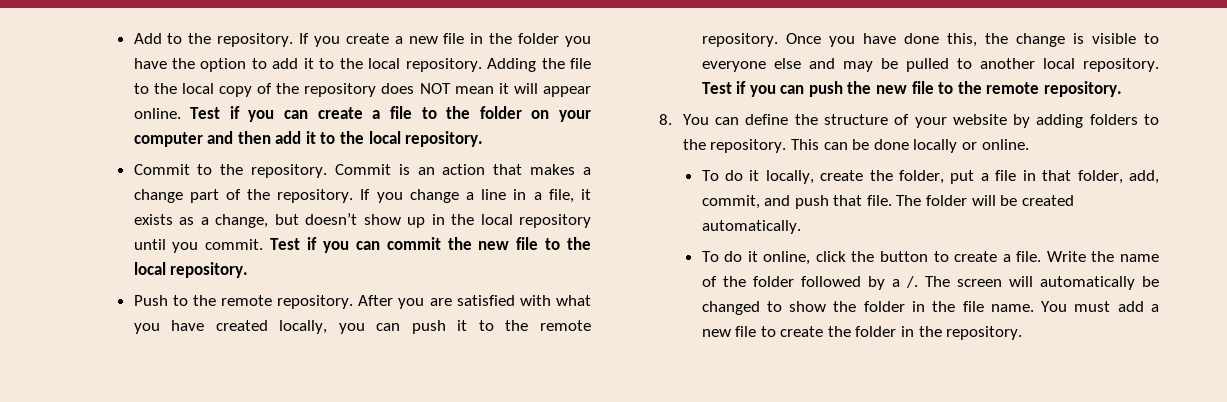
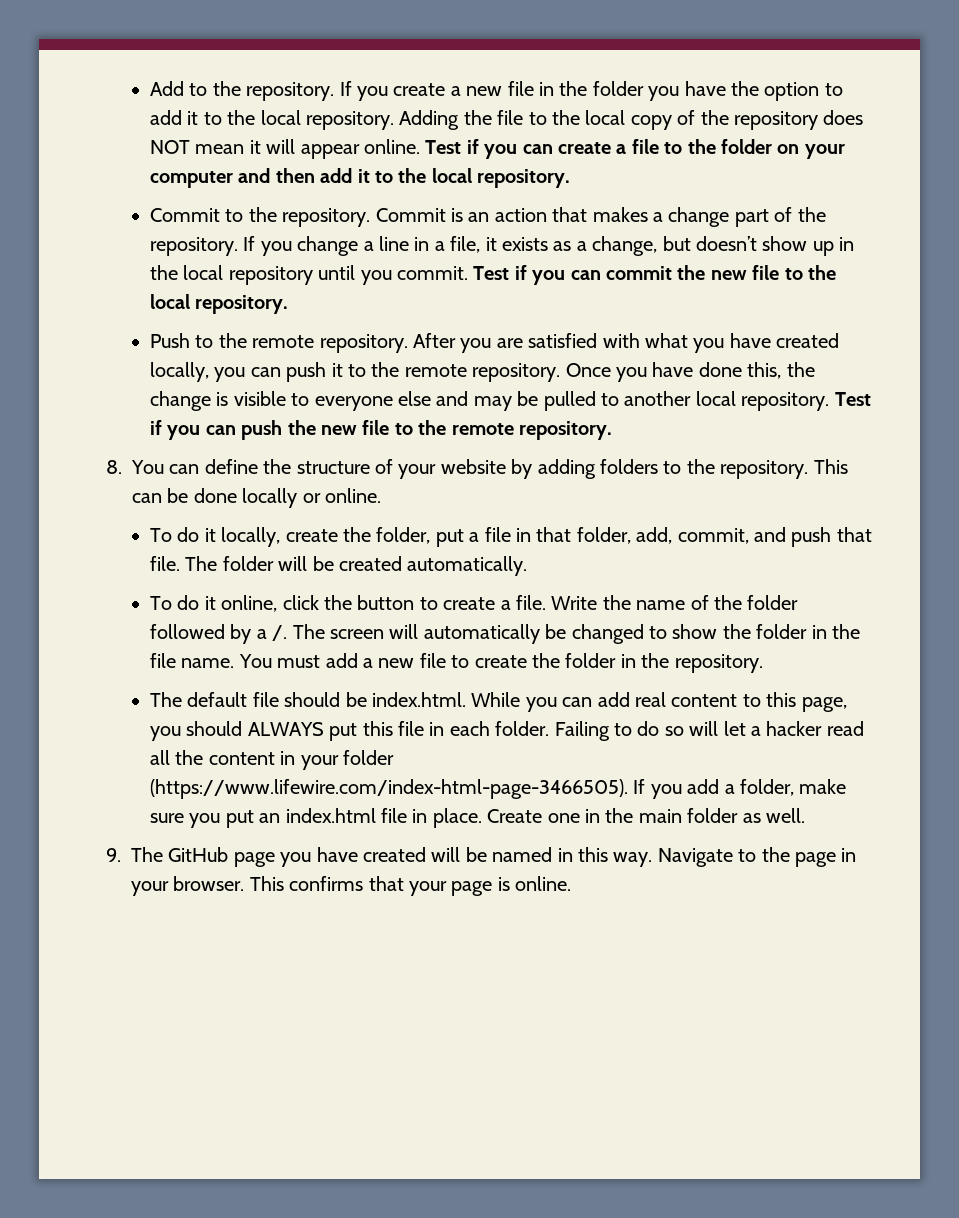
+ The default file should be index.html. While you can add real content to this page, you should ALWAYS put this file in each folder. Failing to do so will let a hacker read all the content in your folder (https://www.lifewire.com/index-html-page-3466505). If you add a folder, make sure you put an index.html file in place. Create one in the main folder as well.
+ 9. The GitHub page you have created will be named in this way. Navigate to the page in your browser. This confirms that your page is online.

